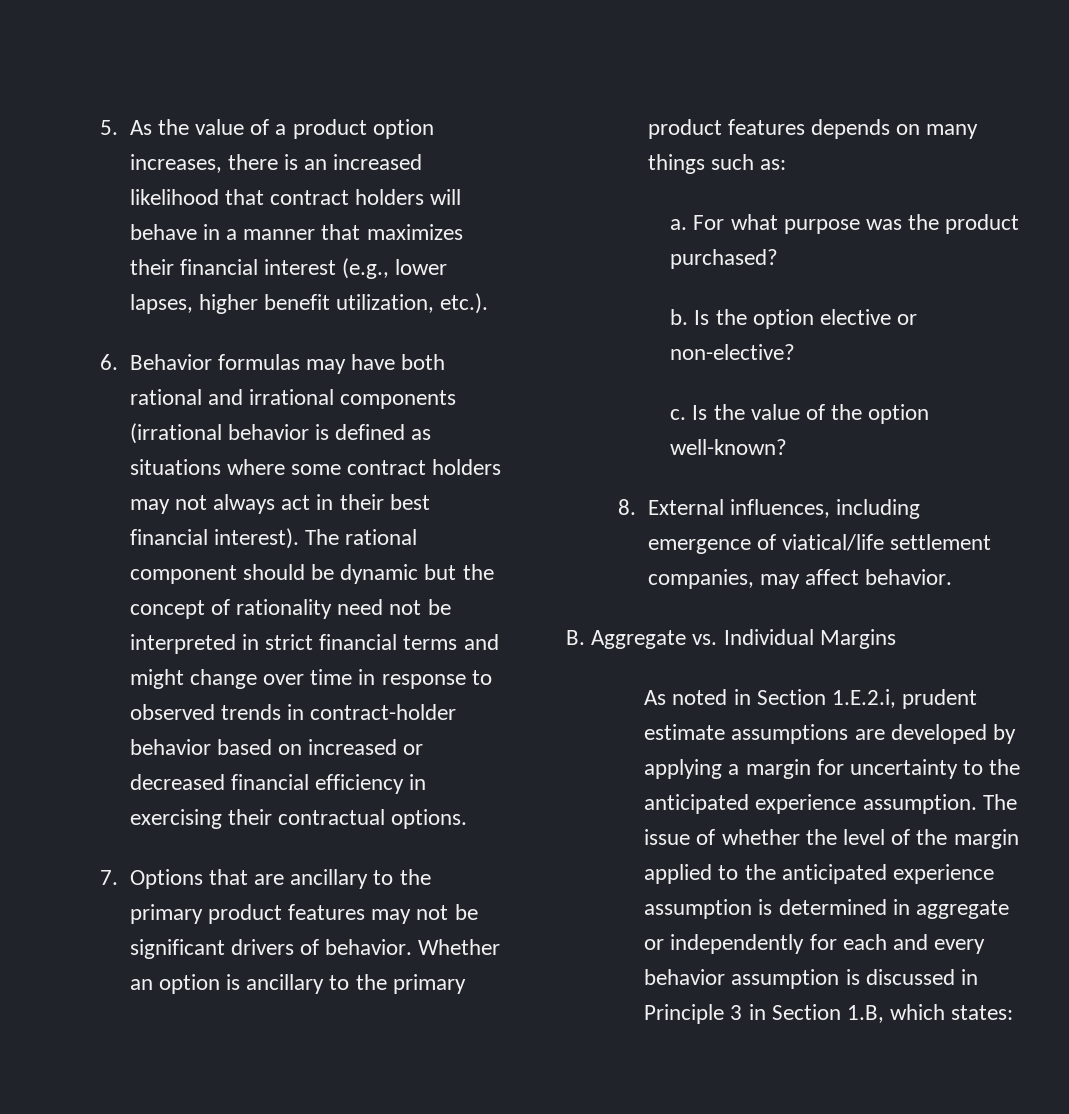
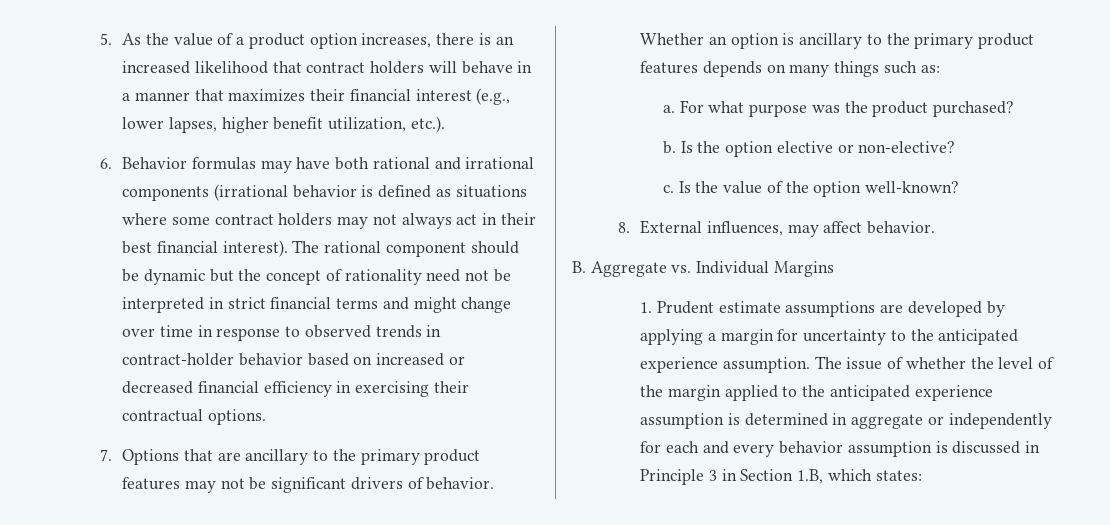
- 8. External influences, including emergence of viatical/life settlement companies, may affect behavior.
+ 8. External influences, may affect behavior.
- As noted in Section 1.E.2.i, prudent estimate assumptions are developed by applying a margin for uncertainty to the anticipated experience assumption.
+ 1. Prudent estimate assumptions are developed by applying a margin for uncertainty to the anticipated experience assumption.

